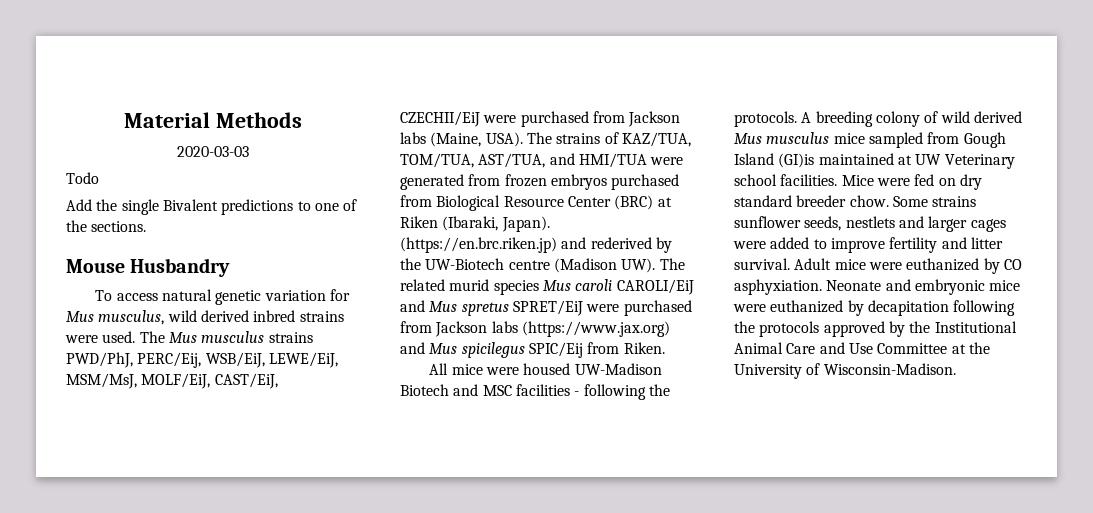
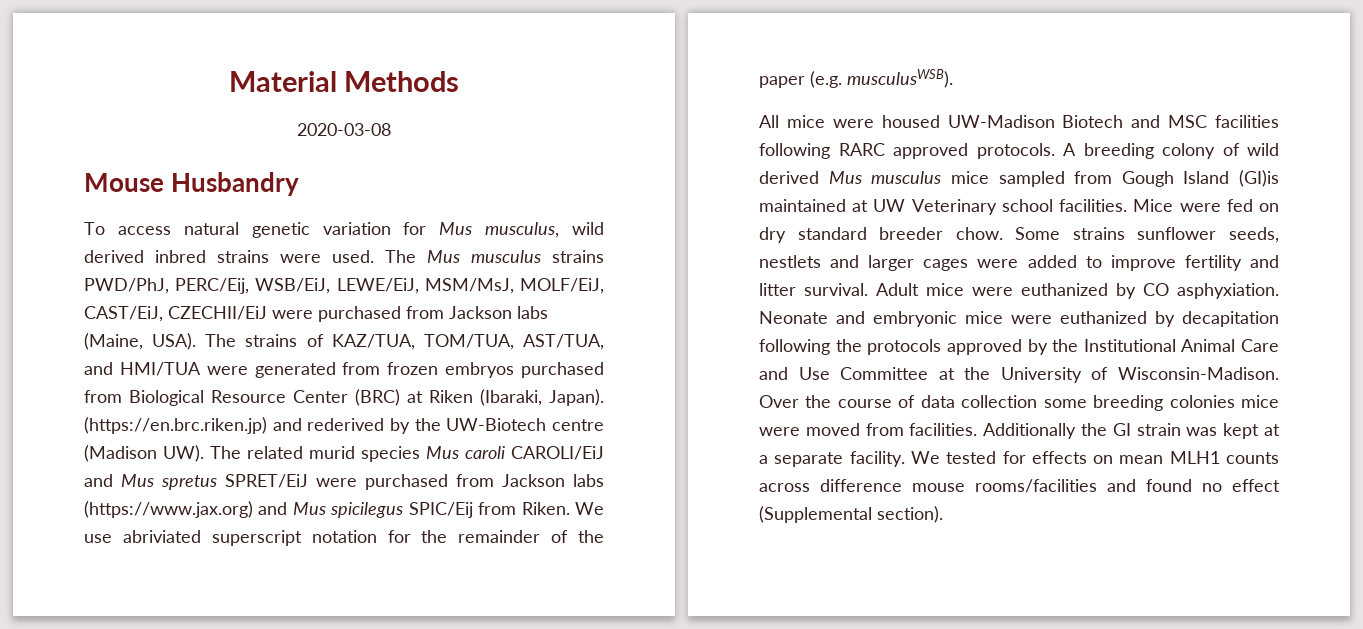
- 2020-03-03
- Todo
- Add the single Bivalent predictions to one of the sections.
+ 2020-03-08
+ We use abriviated superscript notation for the remainder of the paper (e.g. musculusWSB).
- All mice were housed UW-Madison Biotech and MSC facilities - following the protocols.
+ All mice were housed UW-Madison Biotech and MSC facilities following RARC approved protocols.
+ Over the course of data collection some breeding colonies mice were moved from facilities. Additionally the GI strain was kept at a separate facility. We tested for effects on mean MLH1 counts across difference mouse rooms/facilities and found no effect (Supplemental section).

